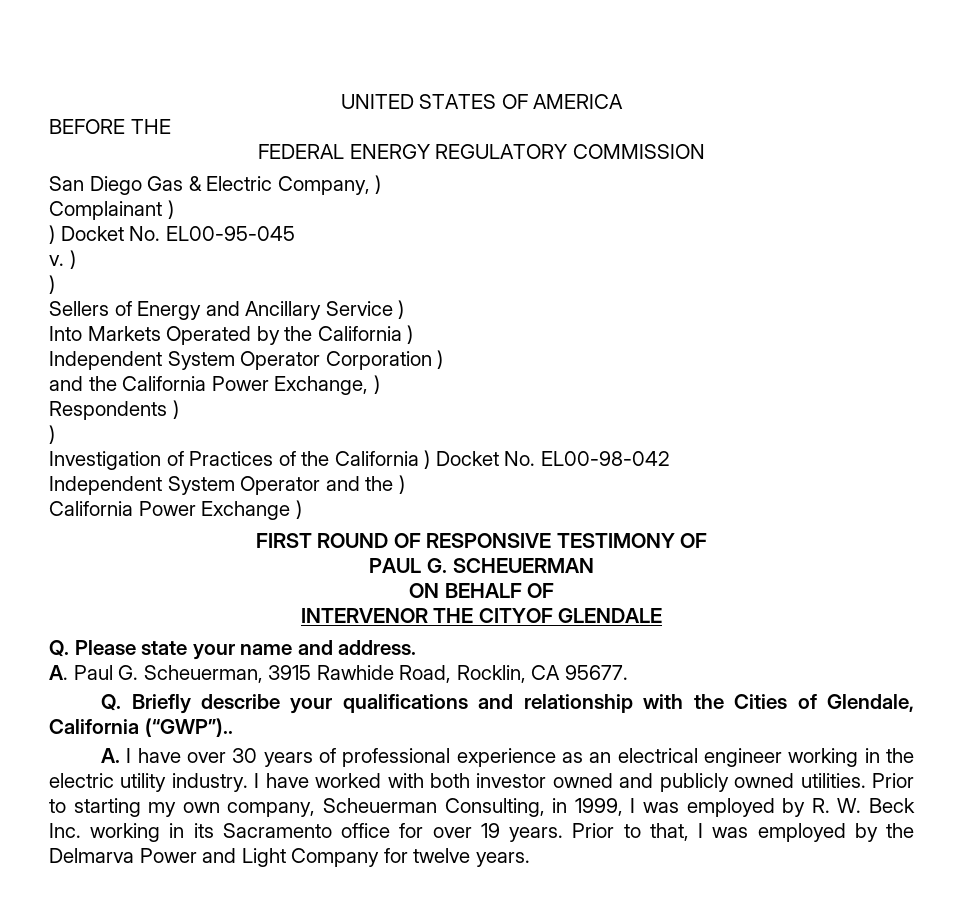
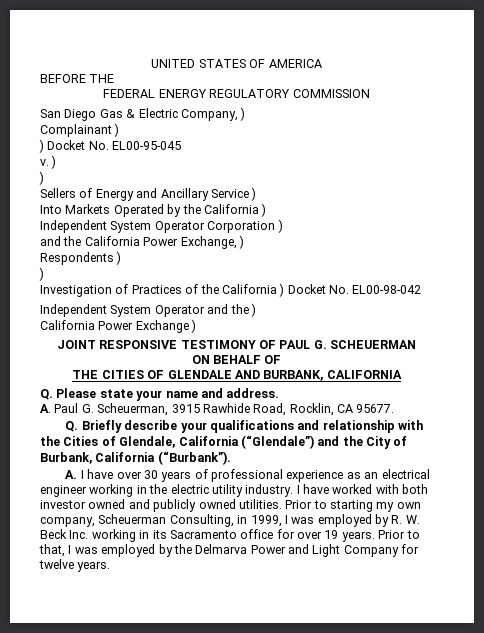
- FIRST ROUND OF RESPONSIVE TESTIMONY OF
- PAUL G. SCHEUERMAN
+ JOINT RESPONSIVE TESTIMONY OF PAUL G. SCHEUERMAN
- INTERVENOR THE CITYOF GLENDALE
+ THE CITIES OF GLENDALE AND BURBANK, CALIFORNIA
- Q. Briefly describe your qualifications and relationship with the Cities of Glendale, California (“GWP”)..
+ Q. Briefly describe your qualifications and relationship with the Cities of Glendale, California (“Glendale”) and the City of Burbank, California (“Burbank”).

